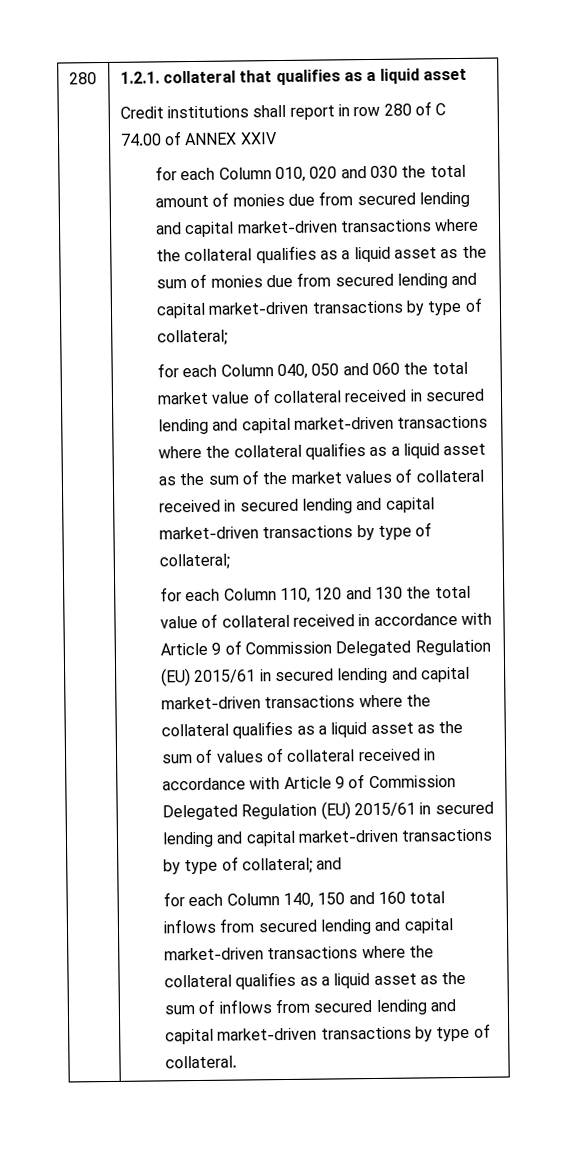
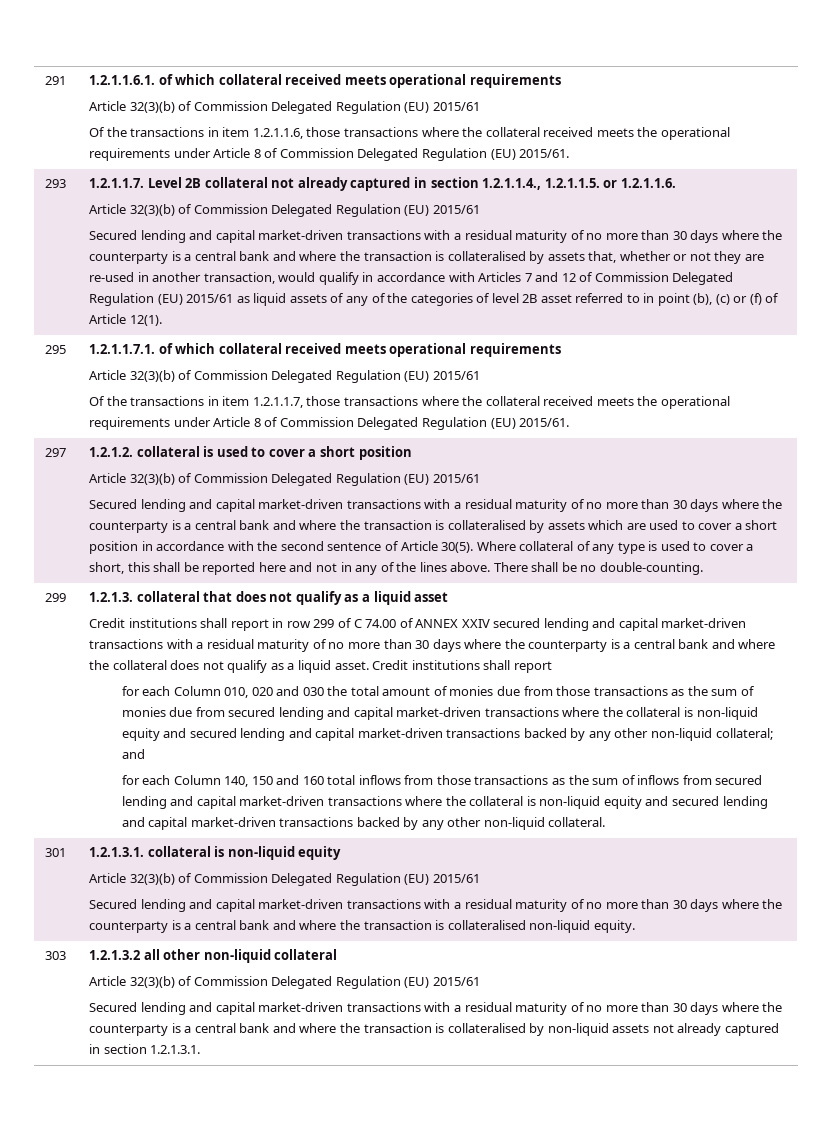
- 280 | 1.2.1. collateral that qualifies as a liquid asset
+ 291 | 1.2.1.1.6.1. of which collateral received meets operational requirements
+ Article 32(3)(b) of Commission Delegated Regulation (EU) 2015/61
+ Of the transactions in item 1.2.1.1.6, those transactions where the collateral received meets the operational requirements under Article 8 of Commission Delegated Regulation (EU) 2015/61.
+ 293 | 1.2.1.1.7. Level 2B collateral not already captured in section 1.2.1.1.4., 1.2.1.1.5. or 1.2.1.1.6.
+ Article 32(3)(b) of Commission Delegated Regulation (EU) 2015/61
+ Secured lending and capital market-driven transactions with a residual maturity of no more than 30 days where the counterparty is a central bank and where the transaction is collateralised by assets that, whether or not they are re-used in another transaction, would qualify in accordance with Articles 7 and 12 of Commission Delegated Regulation (EU) 2015/61 as liquid assets of any of the categories of level 2B asset referred to in point (b), (c) or (f) of Article 12(1).
+ 295 | 1.2.1.1.7.1. of which collateral received meets operational requirements
+ Article 32(3)(b) of Commission Delegated Regulation (EU) 2015/61
+ Of the transactions in item 1.2.1.1.7, those transactions where the collateral received meets the operational requirements under Article 8 of Commission Delegated Regulation (EU) 2015/61.
+ 297 | 1.2.1.2. collateral is used to cover a short position
+ Article 32(3)(b) of Commission Delegated Regulation (EU) 2015/61
+ Secured lending and capital market-driven transactions with a residual maturity of no more than 30 days where the counterparty is a central bank and where the transaction is collateralised by assets which are used to cover a short position in accordance with the second sentence of Article 30(5). Where collateral of any type is used to cover a short, this shall be reported here and not in any of the lines above. There shall be no double-counting.
+ 299 | 1.2.1.3. collateral that does not qualify as a liquid asset
- Credit institutions shall report in row 280 of C 74.00 of ANNEX XXIV
+ Credit institutions shall report in row 299 of C 74.00 of ANNEX XXIV secured lending and capital market-driven transactions with a residual maturity of no more than 30 days where the counterparty is a central bank and where the collateral does not qualify as a liquid asset. Credit institutions shall report
- for each Column 010, 020 and 030 the total amount of monies due from secured lending and capital market-driven transactions where the collateral qualifies as a liquid asset as the sum of monies due from secured lending and capital market-driven transactions by type of collateral;
- for each Column 040, 050 and 060 the total market value of collateral received in secured lending and capital market-driven transactions where the collateral qualifies as a liquid asset as the sum of the market values of collateral received in secured lending and capital market-driven transactions by type of collateral;
- for each Column 110, 120 and 130 the total value of collateral received in accordance with Article 9 of Commission Delegated Regulation (EU) 2015/61 in secured lending and capital market-driven transactions where the collateral qualifies as a liquid asset as the sum of values of collateral received in accordance with Article 9 of Commission Delegated Regulation (EU) 2015/61 in secured lending and capital market-driven transactions by type of collateral; and
+ for each Column 010, 020 and 030 the total amount of monies due from those transactions as the sum of monies due from secured lending and capital market-driven transactions where the collateral is non-liquid equity and secured lending and capital market-driven transactions backed by any other non-liquid collateral; and
- for each Column 140, 150 and 160 total inflows from secured lending and capital market-driven transactions where the collateral qualifies as a liquid asset as the sum of inflows from secured lending and capital market-driven transactions by type of collateral.
+ for each Column 140, 150 and 160 total inflows from those transactions as the sum of inflows from secured lending and capital market-driven transactions where the collateral is non-liquid equity and secured lending and capital market-driven transactions backed by any other non-liquid collateral.
+ 301 | 1.2.1.3.1. collateral is non-liquid equity
+ Article 32(3)(b) of Commission Delegated Regulation (EU) 2015/61
+ Secured lending and capital market-driven transactions with a residual maturity of no more than 30 days where the counterparty is a central bank and where the transaction is collateralised non-liquid equity.
+ 303 | 1.2.1.3.2 all other non-liquid collateral
+ Article 32(3)(b) of Commission Delegated Regulation (EU) 2015/61
+ Secured lending and capital market-driven transactions with a residual maturity of no more than 30 days where the counterparty is a central bank and where the transaction is collateralised by non-liquid assets not already captured in section 1.2.1.3.1.

